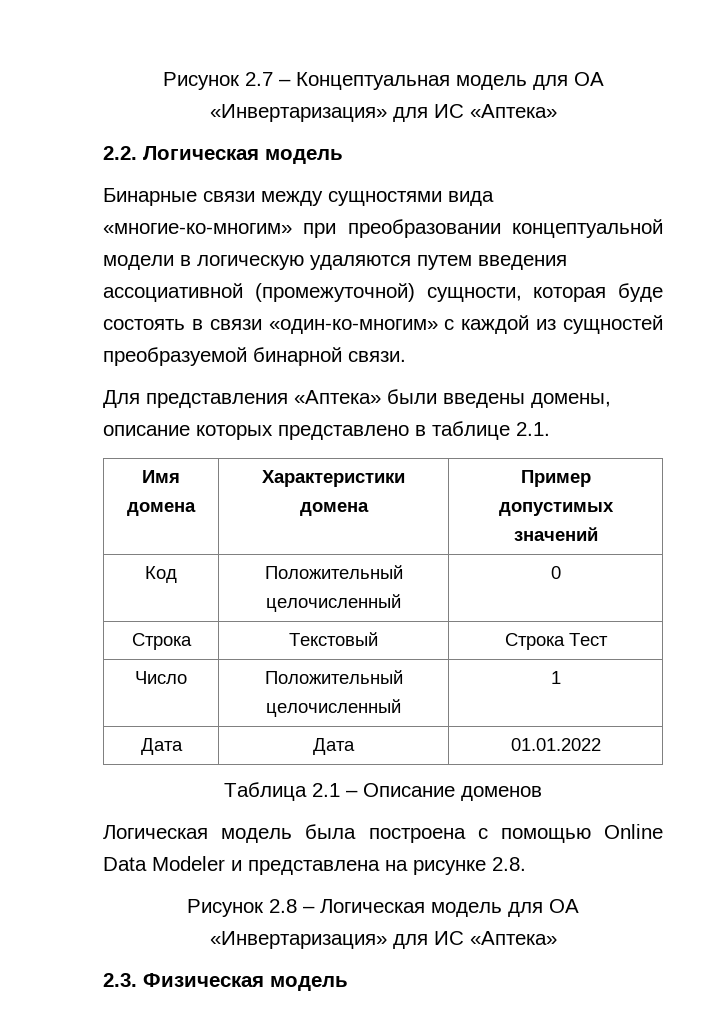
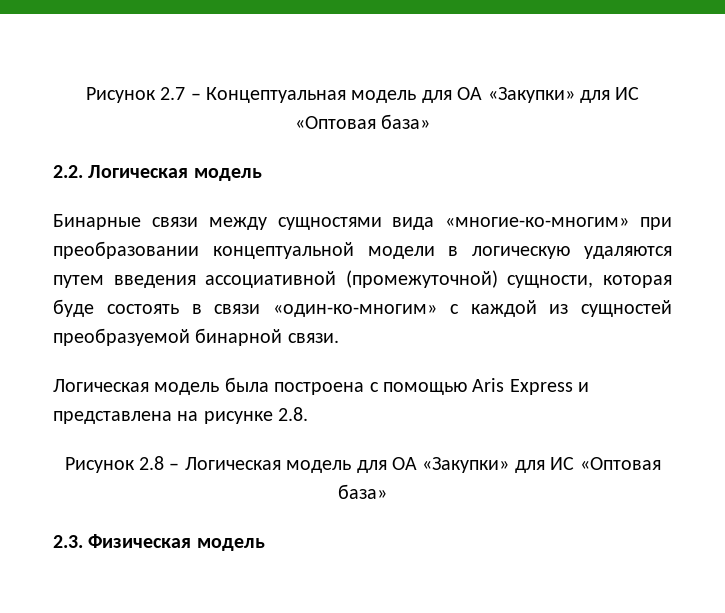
- Рисунок 2.7 – Концептуальная модель для ОА «Инвертаризация» для ИС «Аптека»
+ Рисунок 2.7 – Концептуальная модель для ОА «Закупки» для ИС «Оптовая база»
- Для представления «Аптека» были введены домены, описание которых представлено в таблице 2.1.
- Имя домена | Характеристики домена | Пример допустимых значений
- Код | Положительный целочисленный | 0
- Строка | Текстовый | Строка Тест
- Число | Положительный целочисленный | 1
- Дата | Дата | 01.01.2022
- Таблица 2.1 – Описание доменов
- Логическая модель была построена с помощью Online Data Modeler и представлена на рисунке 2.8.
+ Логическая модель была построена с помощью Aris Express и представлена на рисунке 2.8.
- Рисунок 2.8 – Логическая модель для ОА «Инвертаризация» для ИС «Аптека»
+ Рисунок 2.8 – Логическая модель для ОА «Закупки» для ИС «Оптовая база»

